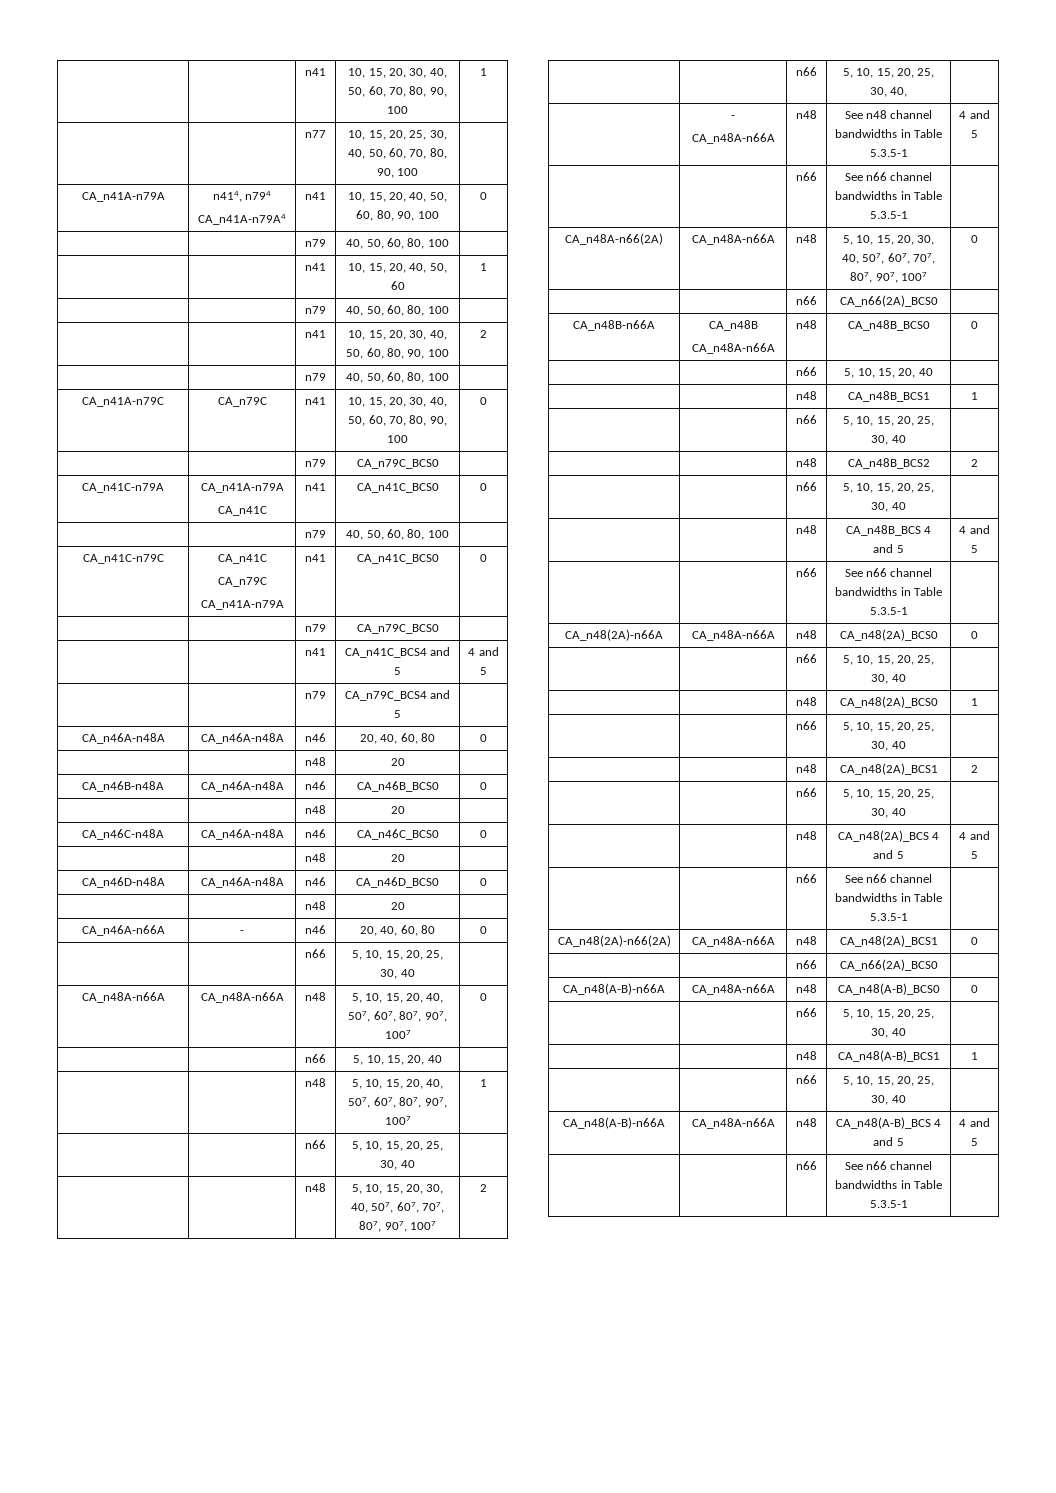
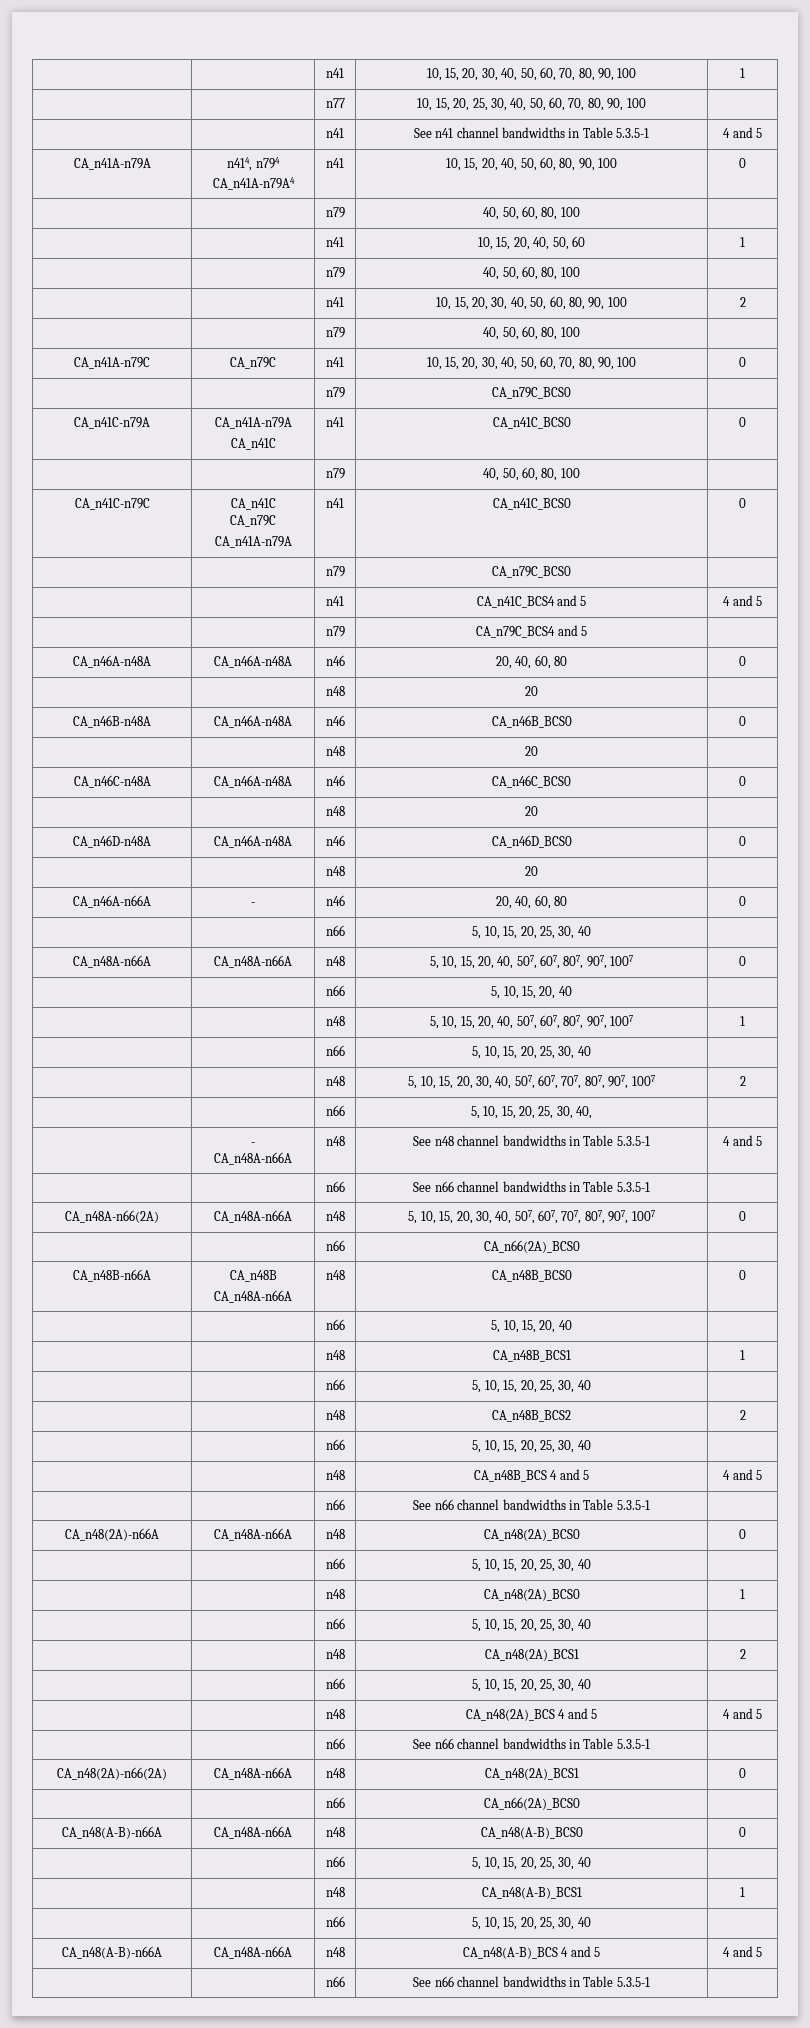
+ | | n41 | See n41 channel bandwidths in Table 5.3.5-1 | 4 and 5

